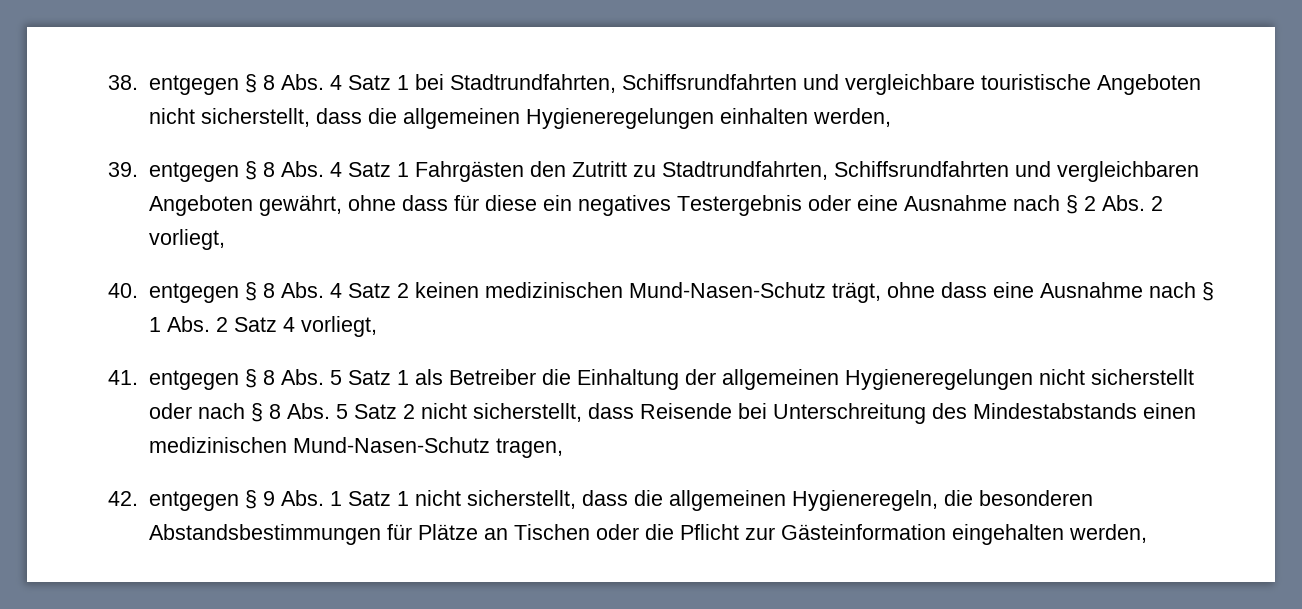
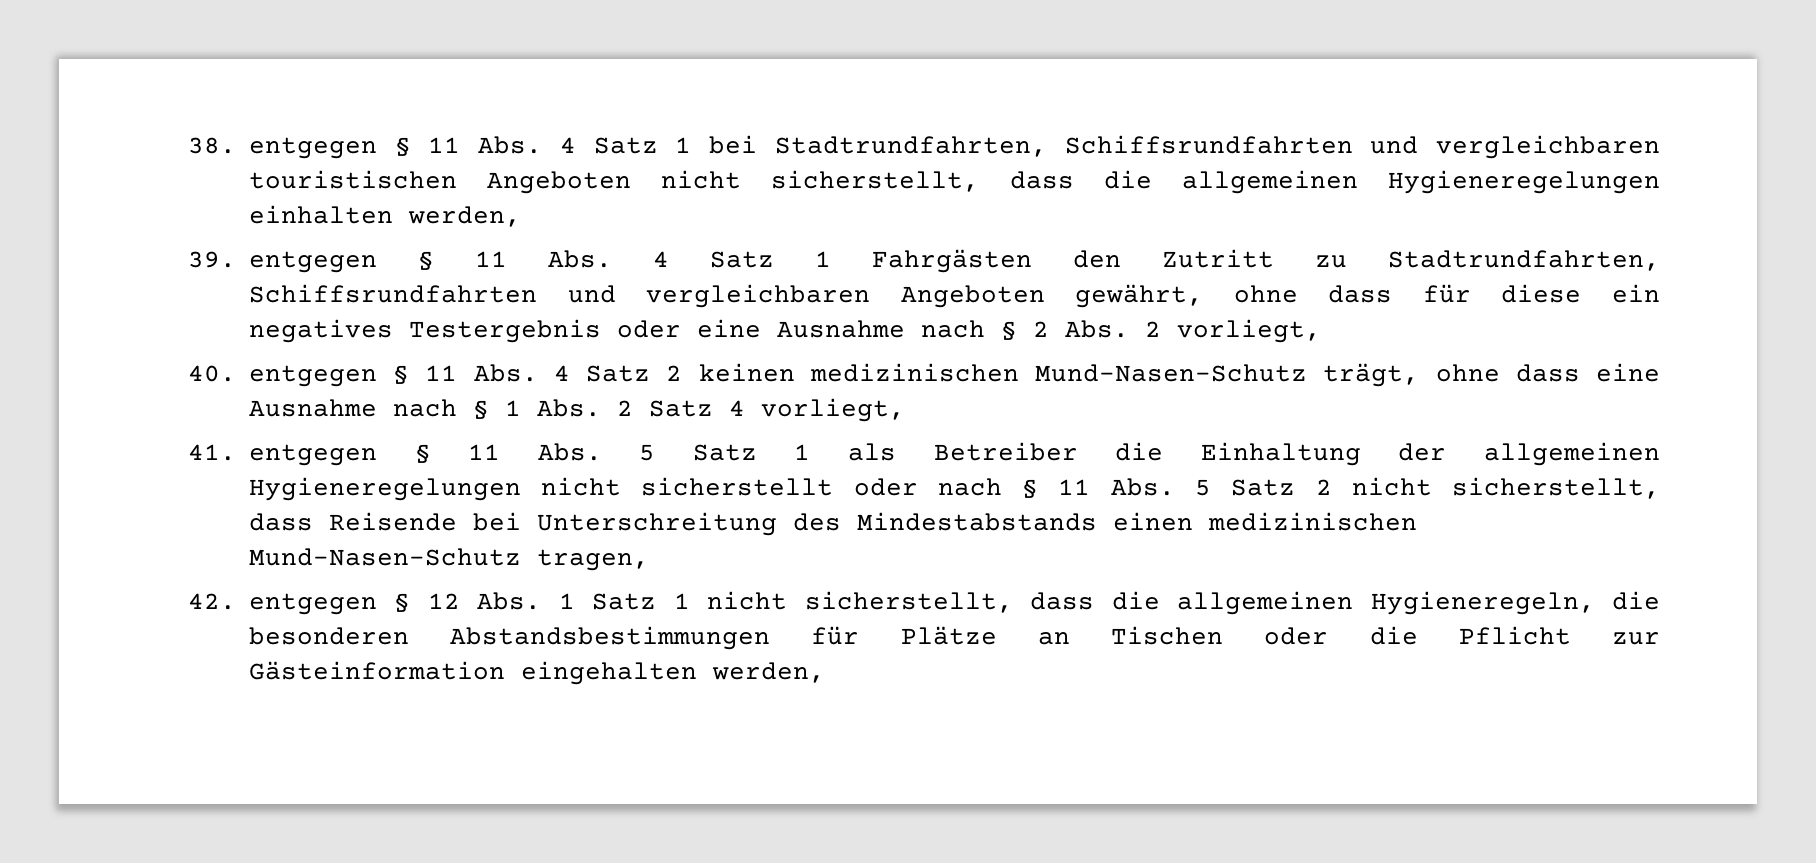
- 38. entgegen § 8 Abs. 4 Satz 1 bei Stadtrundfahrten, Schiffsrundfahrten und vergleichbare touristische Angeboten nicht sicherstellt, dass die allgemeinen Hygieneregelungen einhalten werden,
+ 38. entgegen § 11 Abs. 4 Satz 1 bei Stadtrundfahrten, Schiffsrundfahrten und vergleichbaren touristischen Angeboten nicht sicherstellt, dass die allgemeinen Hygieneregelungen einhalten werden,
- 39. entgegen § 8 Abs. 4 Satz 1 Fahrgästen den Zutritt zu Stadtrundfahrten, Schiffsrundfahrten und vergleichbaren Angeboten gewährt, ohne dass für diese ein negatives Testergebnis oder eine Ausnahme nach § 2 Abs. 2 vorliegt,
+ 39. entgegen § 11 Abs. 4 Satz 1 Fahrgästen den Zutritt zu Stadtrundfahrten, Schiffsrundfahrten und vergleichbaren Angeboten gewährt, ohne dass für diese ein negatives Testergebnis oder eine Ausnahme nach § 2 Abs. 2 vorliegt,
- 40. entgegen § 8 Abs. 4 Satz 2 keinen medizinischen Mund-Nasen-Schutz trägt, ohne dass eine Ausnahme nach § 1 Abs. 2 Satz 4 vorliegt,
+ 40. entgegen § 11 Abs. 4 Satz 2 keinen medizinischen Mund-Nasen-Schutz trägt, ohne dass eine Ausnahme nach § 1 Abs. 2 Satz 4 vorliegt,
- 41. entgegen § 8 Abs. 5 Satz 1 als Betreiber die Einhaltung der allgemeinen Hygieneregelungen nicht sicherstellt oder nach § 8 Abs. 5 Satz 2 nicht sicherstellt, dass Reisende bei Unterschreitung des Mindestabstands einen medizinischen Mund-Nasen-Schutz tragen,
+ 41. entgegen § 11 Abs. 5 Satz 1 als Betreiber die Einhaltung der allgemeinen Hygieneregelungen nicht sicherstellt oder nach § 11 Abs. 5 Satz 2 nicht sicherstellt, dass Reisende bei Unterschreitung des Mindestabstands einen medizinischen Mund-Nasen-Schutz tragen,
- 42. entgegen § 9 Abs. 1 Satz 1 nicht sicherstellt, dass die allgemeinen Hygieneregeln, die besonderen Abstandsbestimmungen für Plätze an Tischen oder die Pflicht zur Gästeinformation eingehalten werden,
+ 42. entgegen § 12 Abs. 1 Satz 1 nicht sicherstellt, dass die allgemeinen Hygieneregeln, die besonderen Abstandsbestimmungen für Plätze an Tischen oder die Pflicht zur Gästeinformation eingehalten werden,

